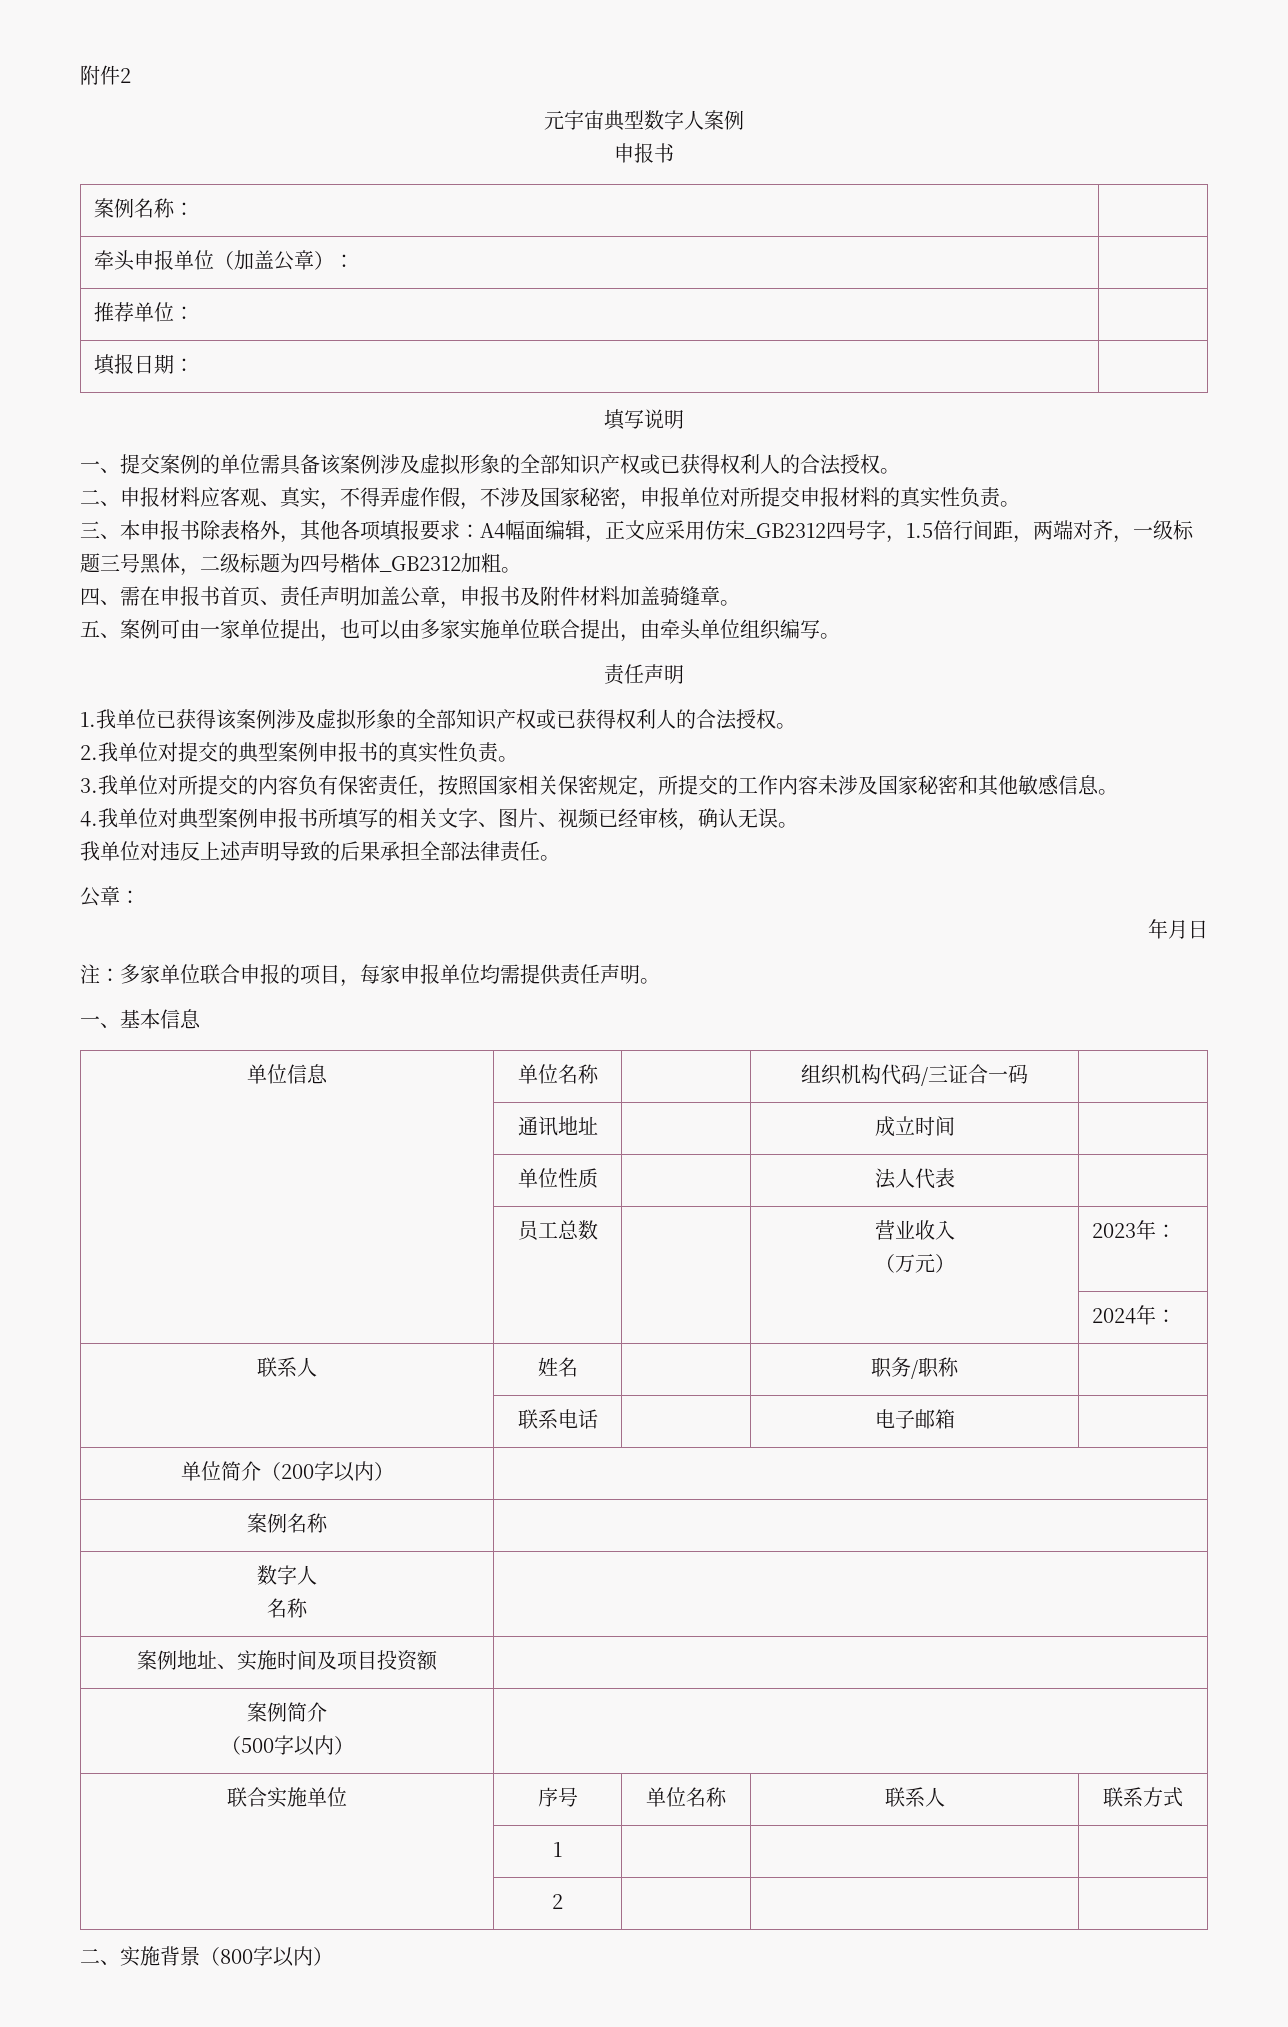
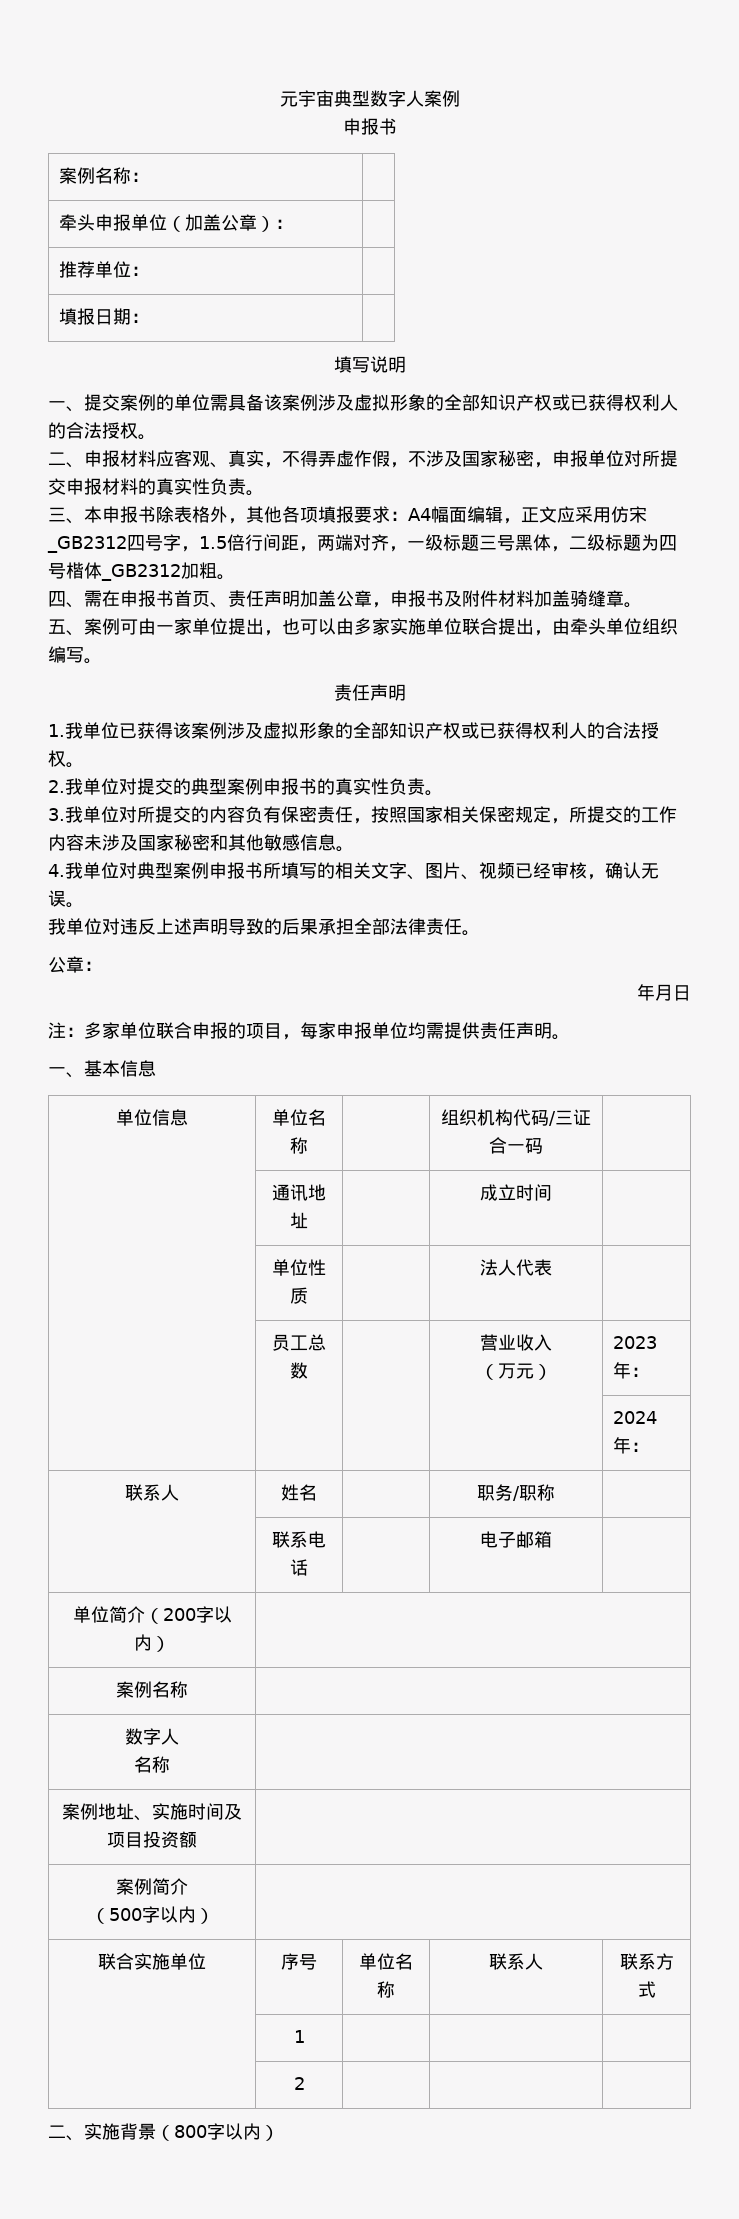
- 附件2

